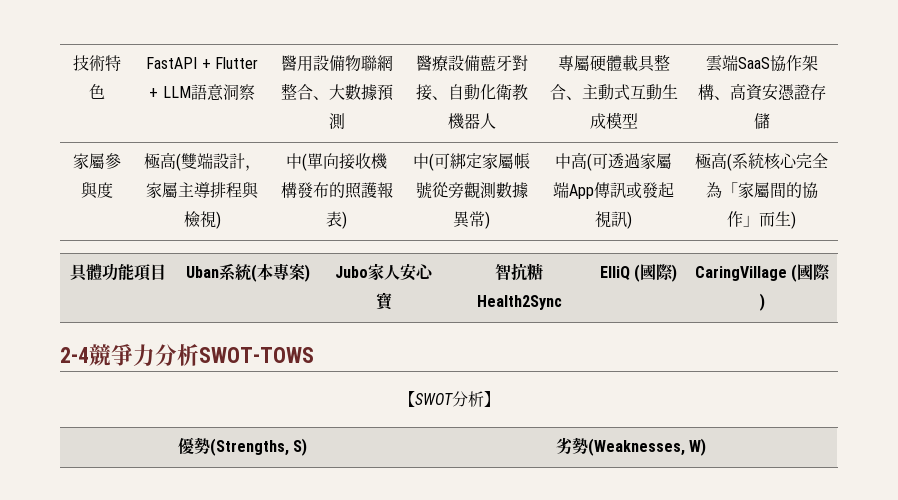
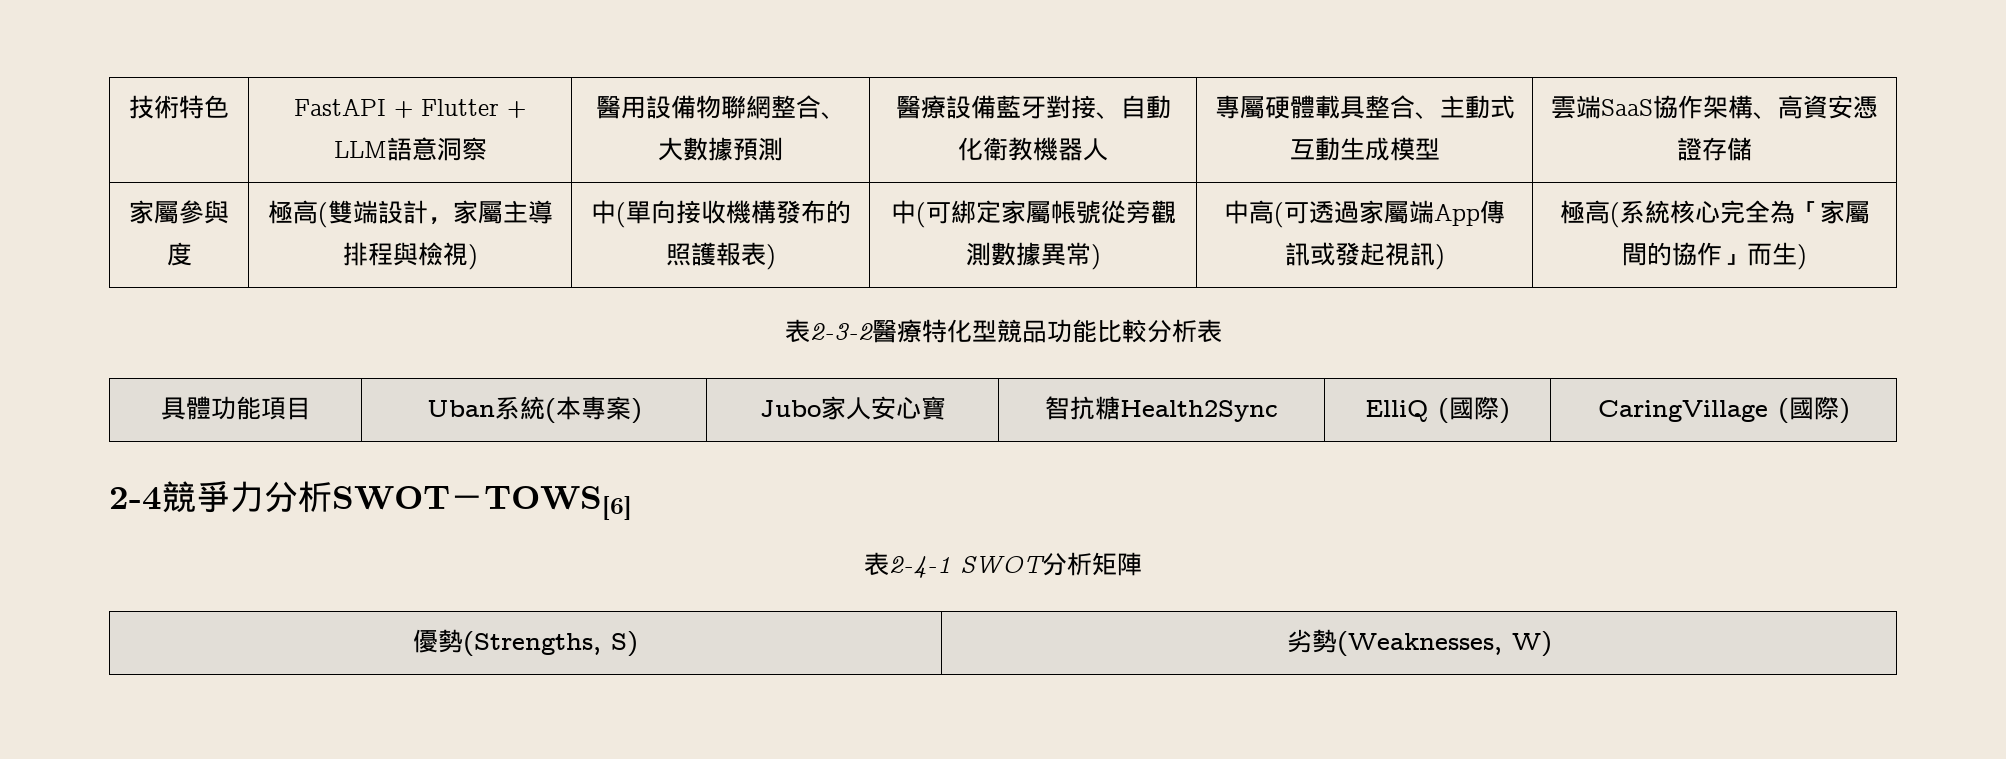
+ 表2-3-2醫療特化型競品功能比較分析表
- 2-4競爭力分析SWOT-TOWS
- 【SWOT分析】
+ 2-4競爭力分析SWOT－TOWS[6]
+ 表2-4-1 SWOT分析矩陣

